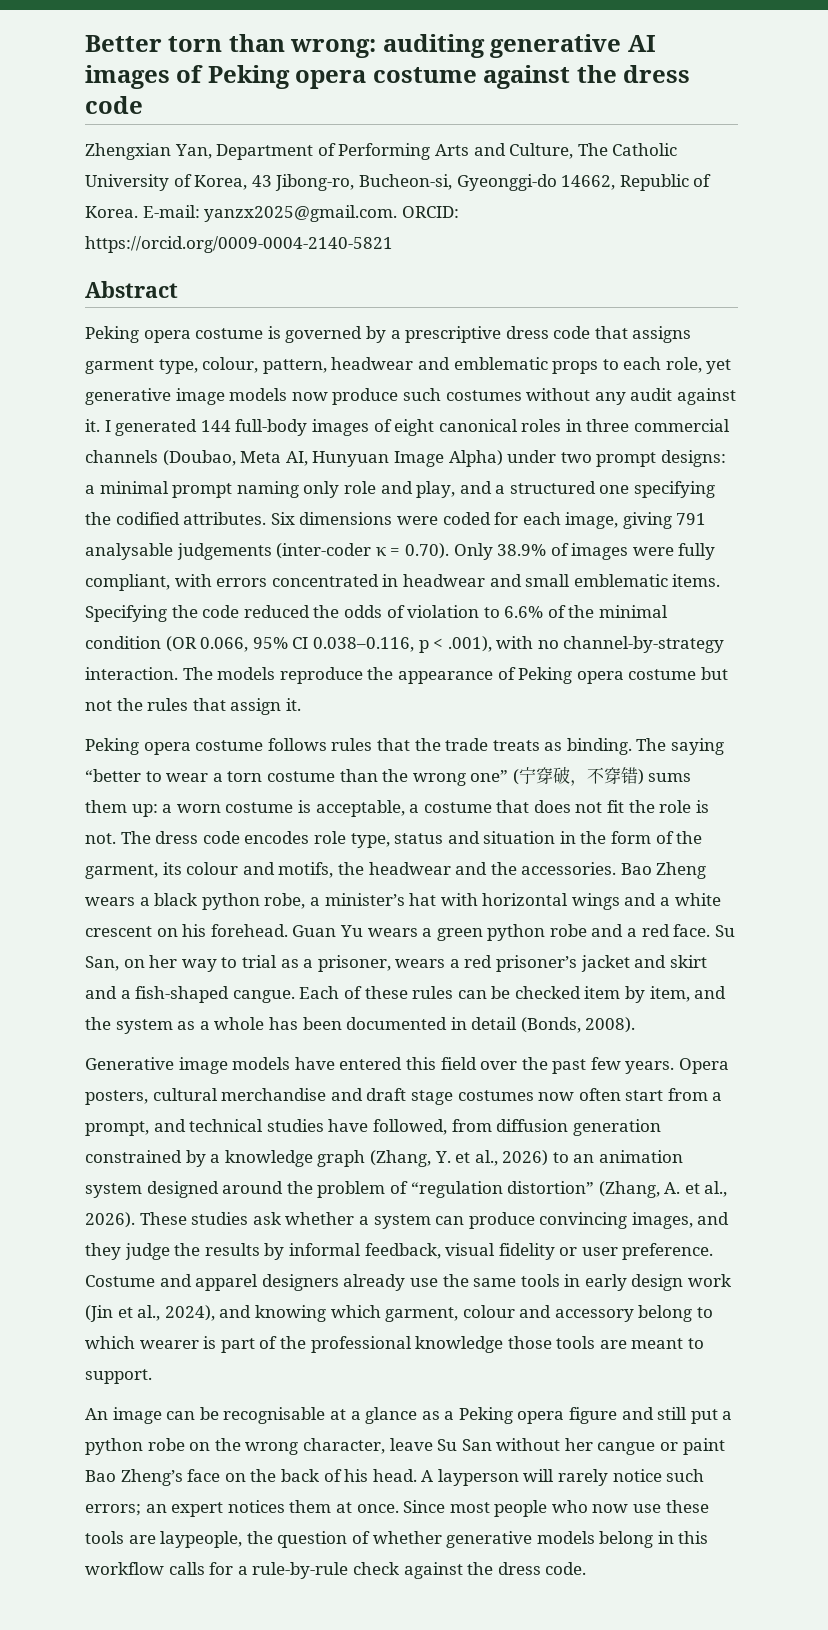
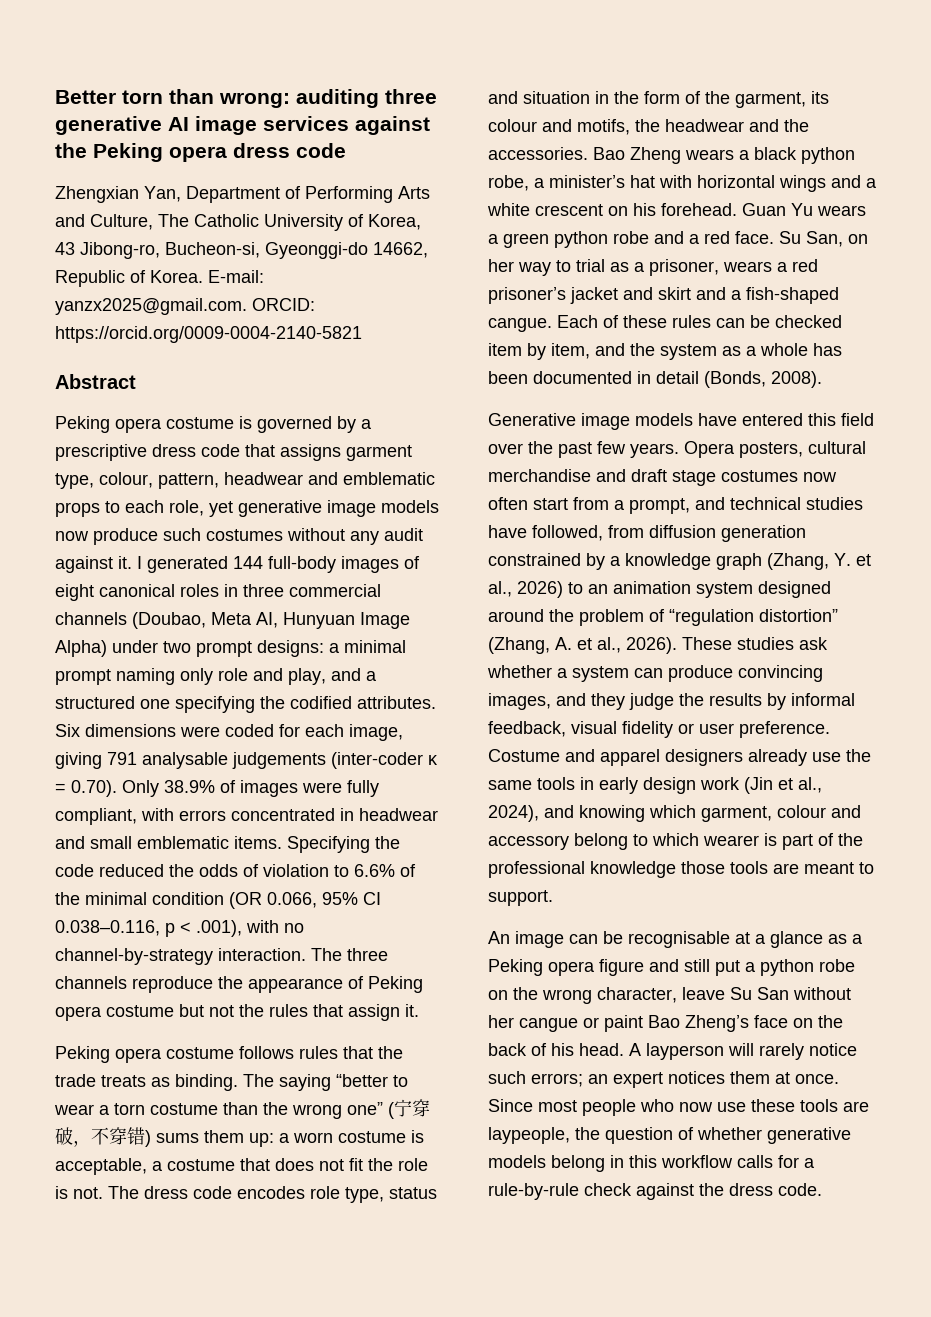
- Better torn than wrong: auditing generative AI images of Peking opera costume against the dress code
+ Better torn than wrong: auditing three generative AI image services against the Peking opera dress code
- The models reproduce the appearance of Peking opera costume but not the rules that assign it.
+ The three channels reproduce the appearance of Peking opera costume but not the rules that assign it.

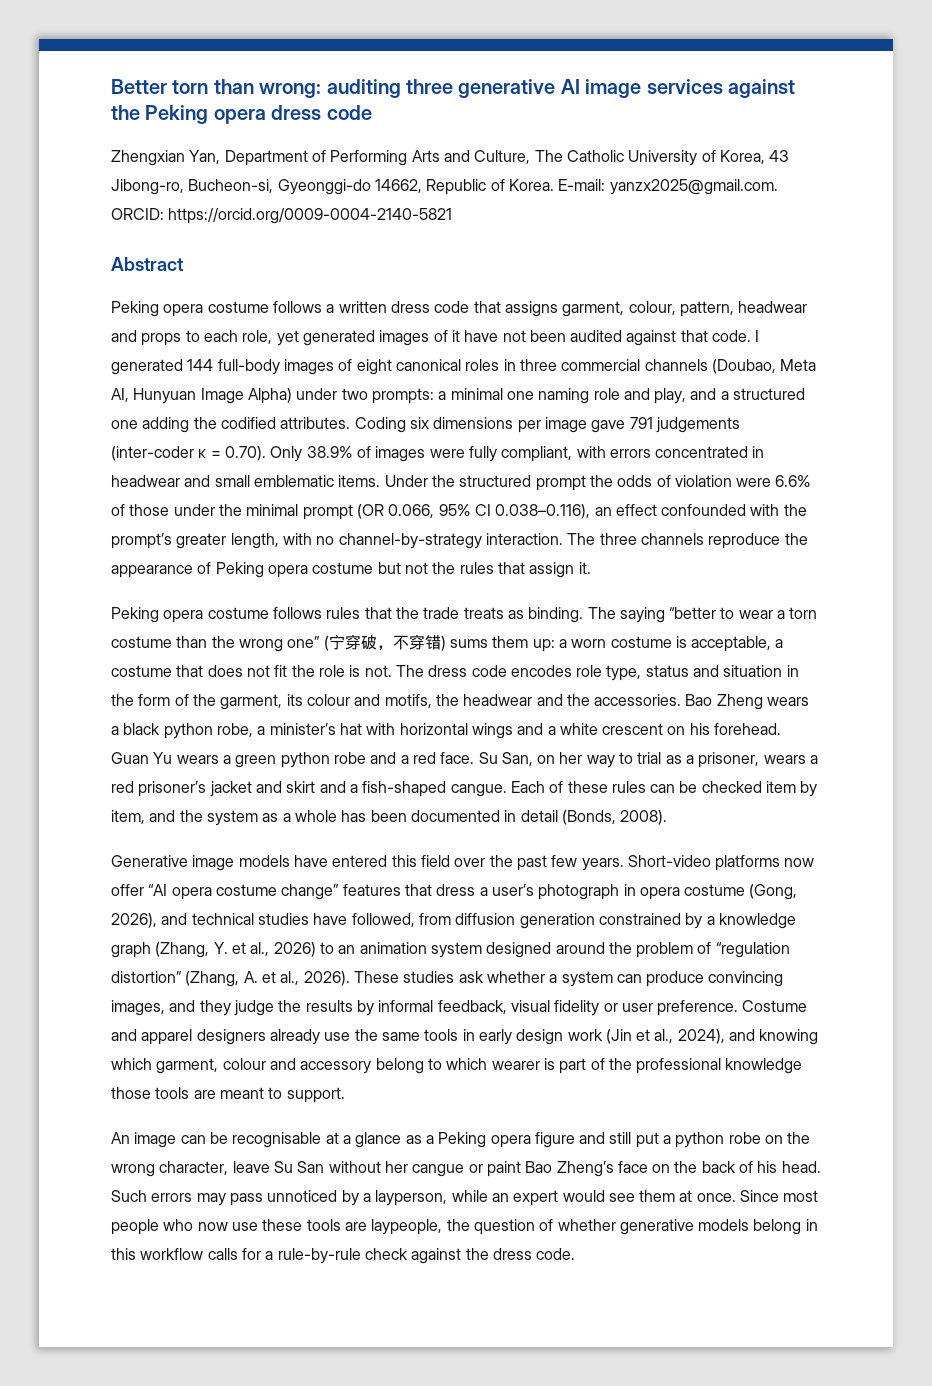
- Peking opera costume is governed by a prescriptive dress code that assigns garment type, colour, pattern, headwear and emblematic props to each role, yet generative image models now produce such costumes without any audit against it.
+ Peking opera costume follows a written dress code that assigns garment, colour, pattern, headwear and props to each role, yet generated images of it have not been audited against that code.
- I generated 144 full-body images of eight canonical roles in three commercial channels (Doubao, Meta AI, Hunyuan Image Alpha) under two prompt designs: a minimal prompt naming only role and play, and a structured one specifying the codified attributes.
+ I generated 144 full-body images of eight canonical roles in three commercial channels (Doubao, Meta AI, Hunyuan Image Alpha) under two prompts: a minimal one naming role and play, and a structured one adding the codified attributes.
- Six dimensions were coded for each image, giving 791 analysable judgements (inter-coder κ = 0.70). Only 38.9% of images were fully compliant, with errors concentrated in headwear and small emblematic items.
+ Coding six dimensions per image gave 791 judgements (inter-coder κ = 0.70). Only 38.9% of images were fully compliant, with errors concentrated in headwear and small emblematic items.
- Specifying the code reduced the odds of violation to 6.6% of the minimal condition (OR 0.066, 95% CI 0.038–0.116, p < .001), with no channel-by-strategy interaction.
+ Under the structured prompt the odds of violation were 6.6% of those under the minimal prompt (OR 0.066, 95% CI 0.038–0.116), an effect confounded with the prompt’s greater length, with no channel-by-strategy interaction.
- Opera posters, cultural merchandise and draft stage costumes now often start from a prompt, and technical studies have followed, from diffusion generation constrained by a knowledge graph (Zhang, Y. et al., 2026) to an animation system designed around the problem of “regulation distortion” (Zhang, A. et al., 2026).
+ Short-video platforms now offer “AI opera costume change” features that dress a user’s photograph in opera costume (Gong, 2026), and technical studies have followed, from diffusion generation constrained by a knowledge graph (Zhang, Y. et al., 2026) to an animation system designed around the problem of “regulation distortion” (Zhang, A. et al., 2026).
- A layperson will rarely notice such errors; an expert notices them at once.
+ Such errors may pass unnoticed by a layperson, while an expert would see them at once.

